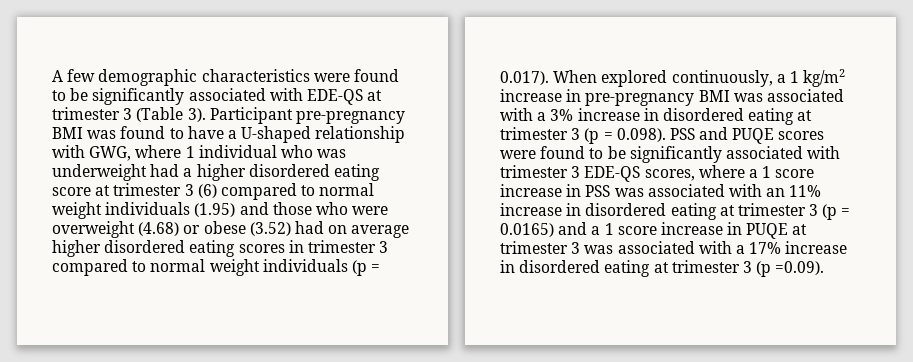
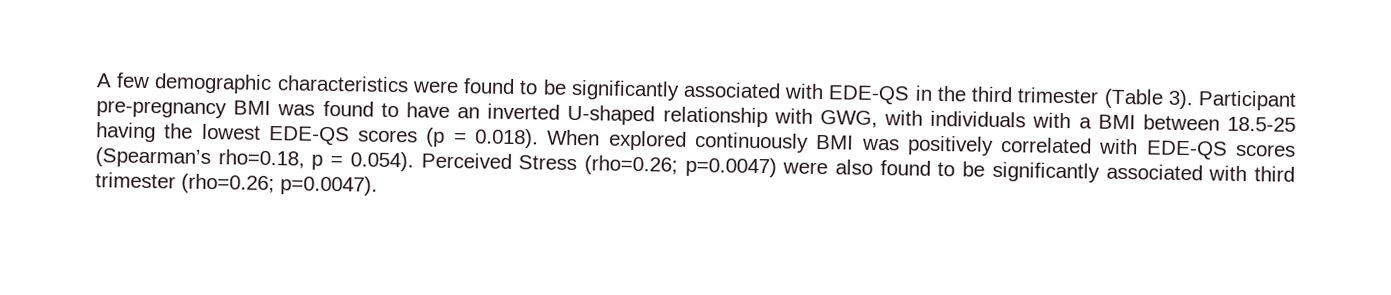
- A few demographic characteristics were found to be significantly associated with EDE-QS at trimester 3 (Table 3).
+ A few demographic characteristics were found to be significantly associated with EDE-QS in the third trimester (Table 3).
- Participant pre-pregnancy BMI was found to have a U-shaped relationship with GWG, where 1 individual who was underweight had a higher disordered eating score at trimester 3 (6) compared to normal weight individuals (1.95) and those who were overweight (4.68) or obese (3.52) had on average higher disordered eating scores in trimester 3 compared to normal weight individuals (p = 0.017). When explored continuously, a 1 kg/m2 increase in pre-pregnancy BMI was associated with a 3% increase in disordered eating at trimester 3 (p = 0.098). PSS and PUQE scores were found to be significantly associated with trimester 3 EDE-QS scores, where a 1 score increase in PSS was associated with an 11% increase in disordered eating at trimester 3 (p = 0.0165) and a 1 score increase in PUQE at trimester 3 was associated with a 17% increase in disordered eating at trimester 3 (p =0.09).
+ Participant pre-pregnancy BMI was found to have an inverted U-shaped relationship with GWG, with individuals with a BMI between 18.5-25 having the lowest EDE-QS scores (p = 0.018). When explored continuously BMI was positively correlated with EDE-QS scores (Spearman’s rho=0.18, p = 0.054). Perceived Stress (rho=0.26; p=0.0047) were also found to be significantly associated with third trimester (rho=0.26; p=0.0047).

